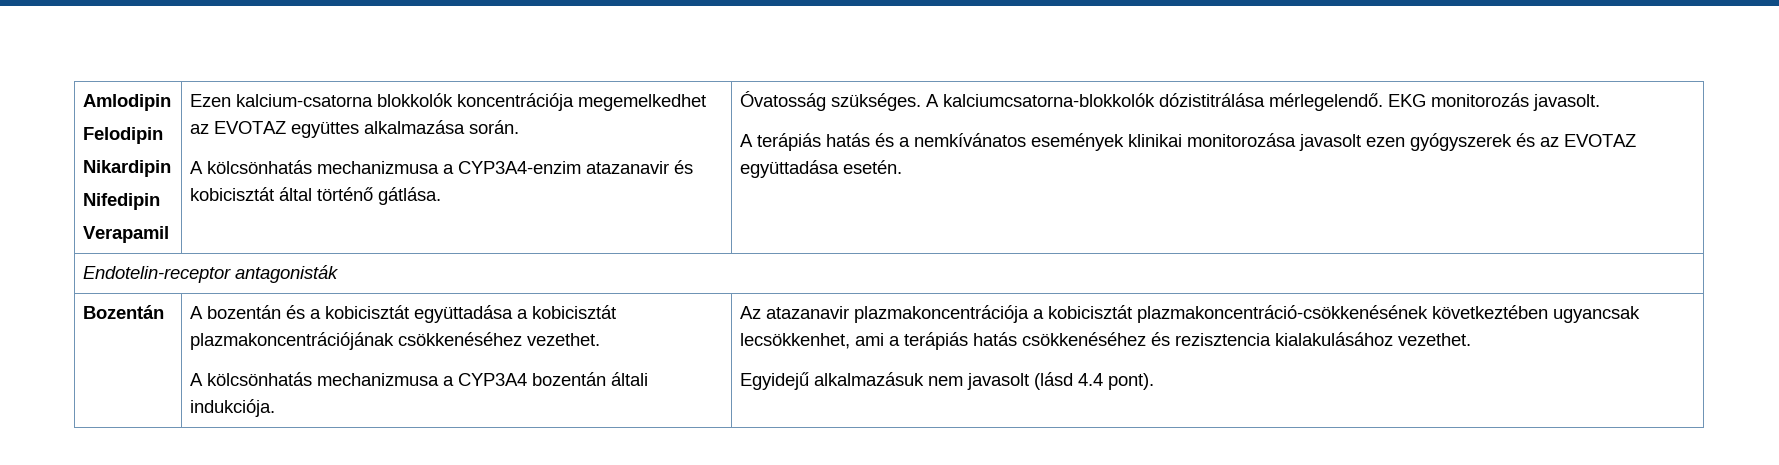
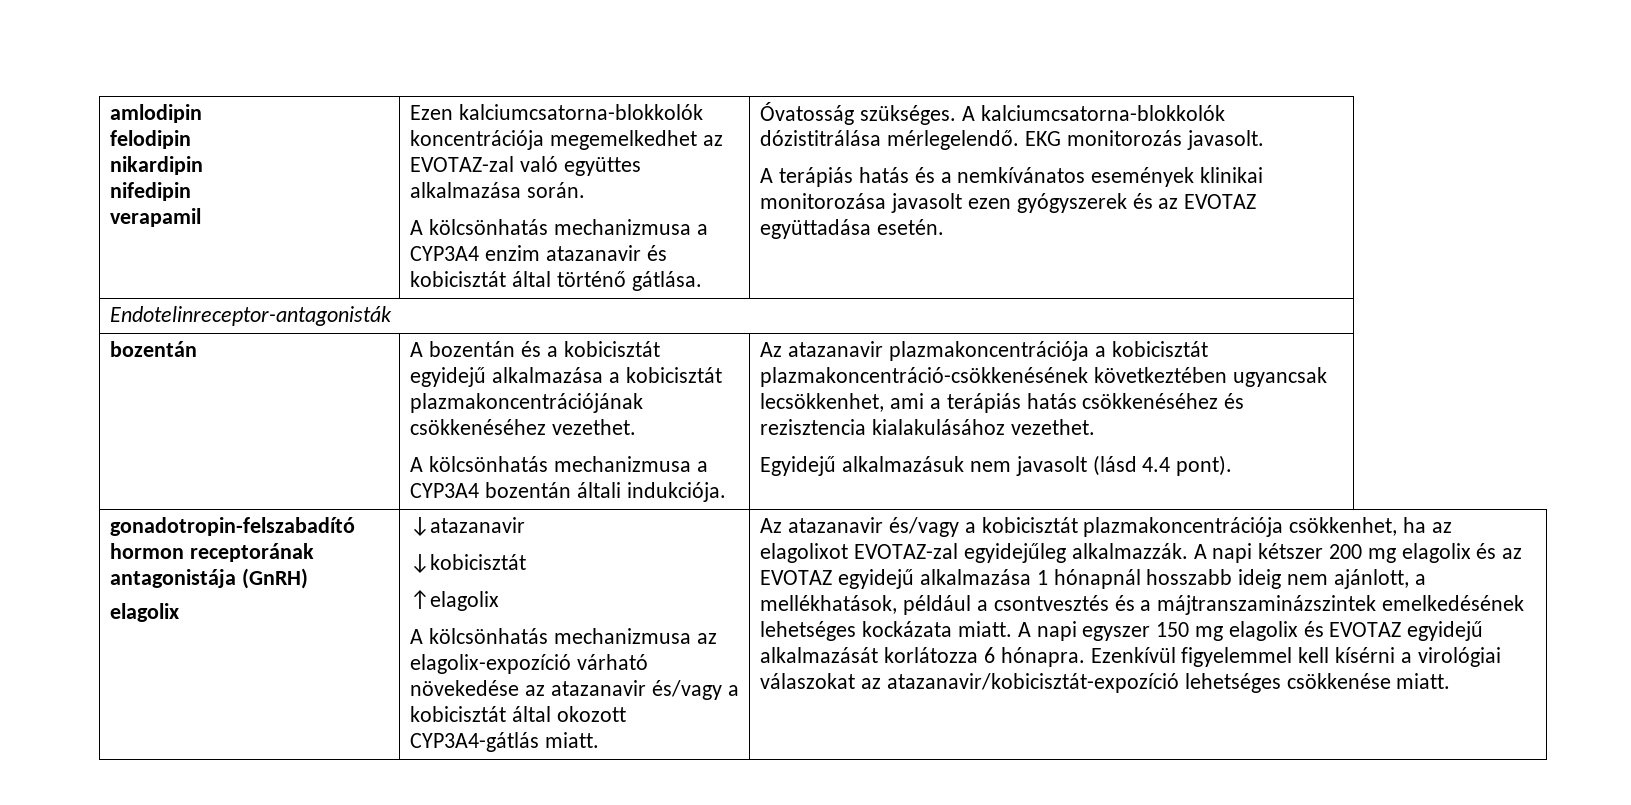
- Amlodipin
- Felodipin
- Nikardipin
- Nifedipin
- Verapamil
+ amlodipin
+ felodipin
+ nikardipin
+ nifedipin
+ verapamil
- Ezen kalcium-csatorna blokkolók koncentrációja megemelkedhet az EVOTAZ együttes alkalmazása során.
+ Ezen kalciumcsatorna-blokkolók koncentrációja megemelkedhet az EVOTAZ-zal való együttes alkalmazása során.
- A kölcsönhatás mechanizmusa a CYP3A4-enzim atazanavir és kobicisztát által történő gátlása.
+ A kölcsönhatás mechanizmusa a CYP3A4 enzim atazanavir és kobicisztát által történő gátlása.
- Endotelin-receptor antagonisták
- Bozentán
+ Endotelinreceptor-antagonisták
+ bozentán
- A bozentán és a kobicisztát együttadása a kobicisztát plazmakoncentrációjának csökkenéséhez vezethet.
+ A bozentán és a kobicisztát egyidejű alkalmazása a kobicisztát plazmakoncentrációjának csökkenéséhez vezethet.
+ gonadotropin-felszabadító hormon receptorának antagonistája (GnRH)
+ elagolix | ↓atazanavir
+ ↓kobicisztát
+ ↑elagolix
+ A kölcsönhatás mechanizmusa az elagolix-expozíció várható növekedése az atazanavir és/vagy a kobicisztát által okozott CYP3A4-gátlás miatt. | Az atazanavir és/vagy a kobicisztát plazmakoncentrációja csökkenhet, ha az elagolixot EVOTAZ-zal egyidejűleg alkalmazzák. A napi kétszer 200 mg elagolix és az EVOTAZ egyidejű alkalmazása 1 hónapnál hosszabb ideig nem ajánlott, a mellékhatások, például a csontvesztés és a májtranszaminázszintek emelkedésének lehetséges kockázata miatt. A napi egyszer 150 mg elagolix és EVOTAZ egyidejű alkalmazását korlátozza 6 hónapra. Ezenkívül figyelemmel kell kísérni a virológiai válaszokat az atazanavir/kobicisztát-expozíció lehetséges csökkenése miatt.

